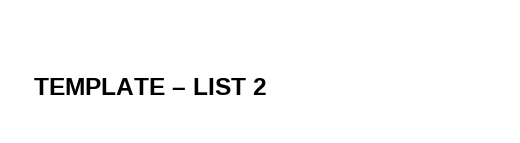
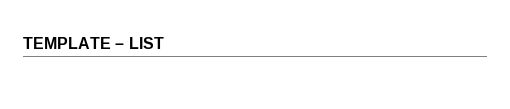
- TEMPLATE – LIST 2
+ TEMPLATE – LIST

